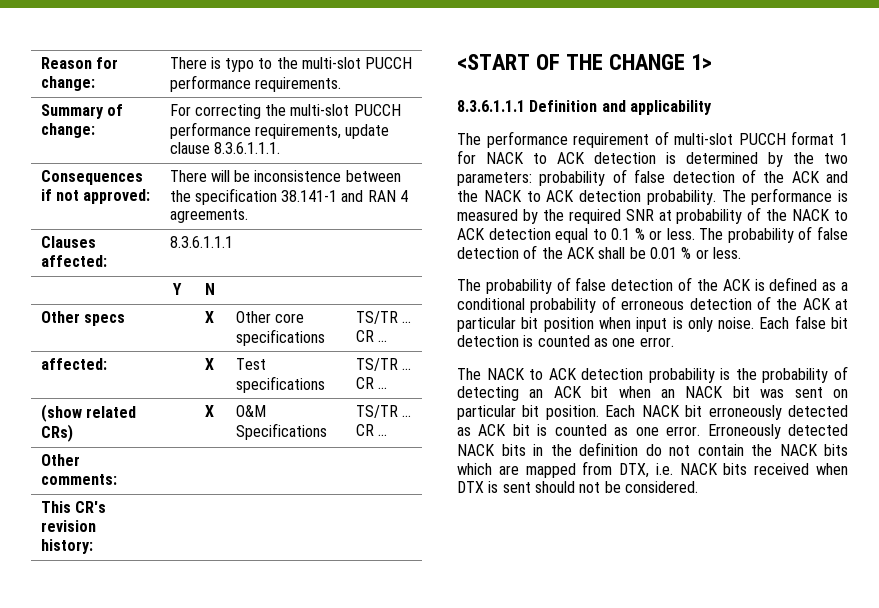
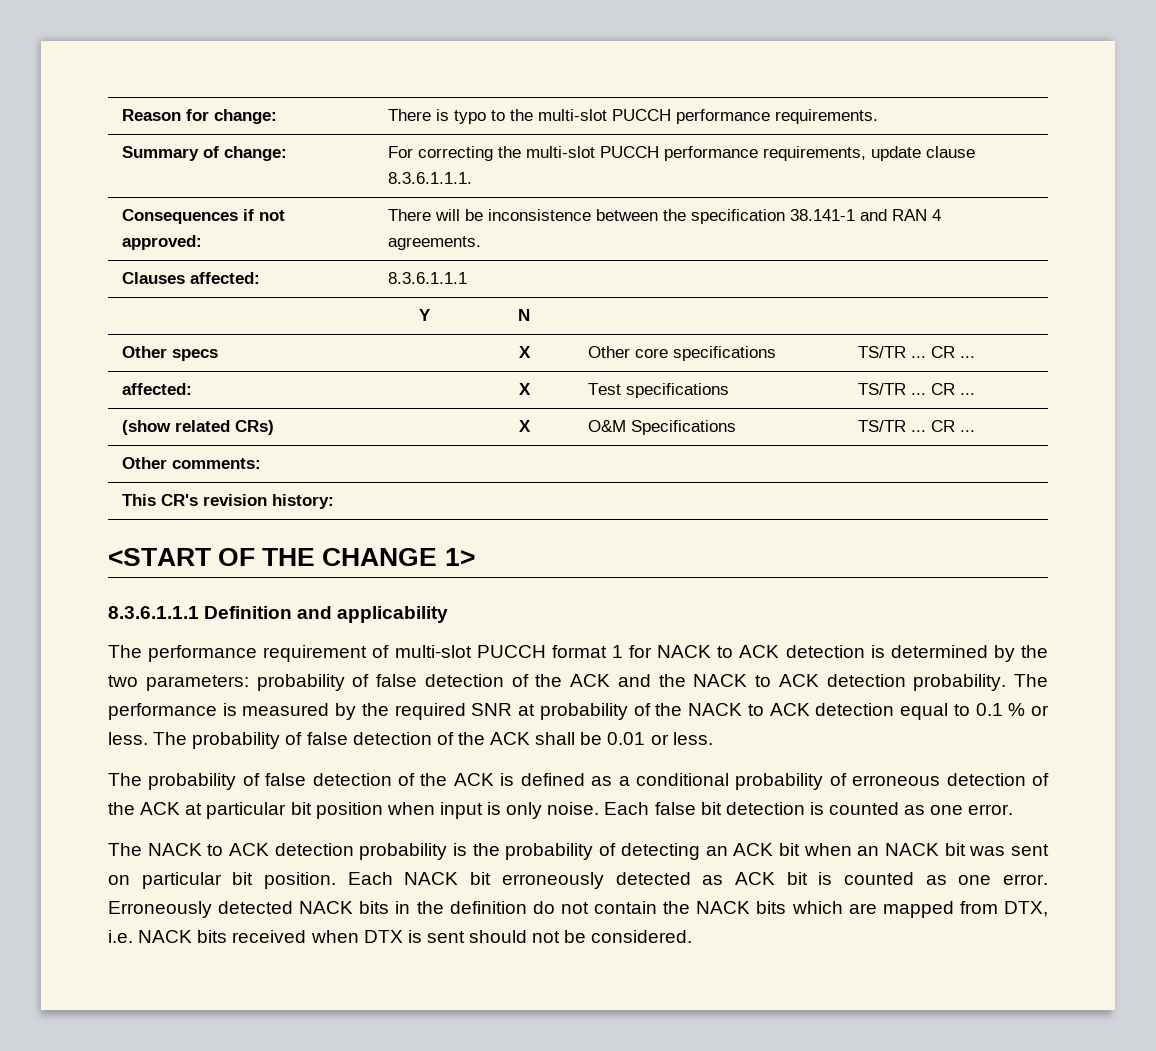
- The probability of false detection of the ACK shall be 0.01 % or less.
+ The probability of false detection of the ACK shall be 0.01 or less.

